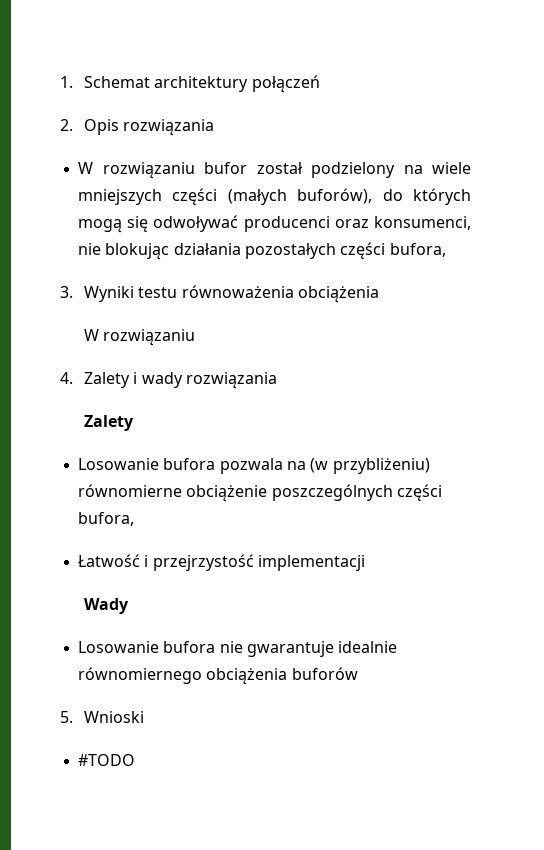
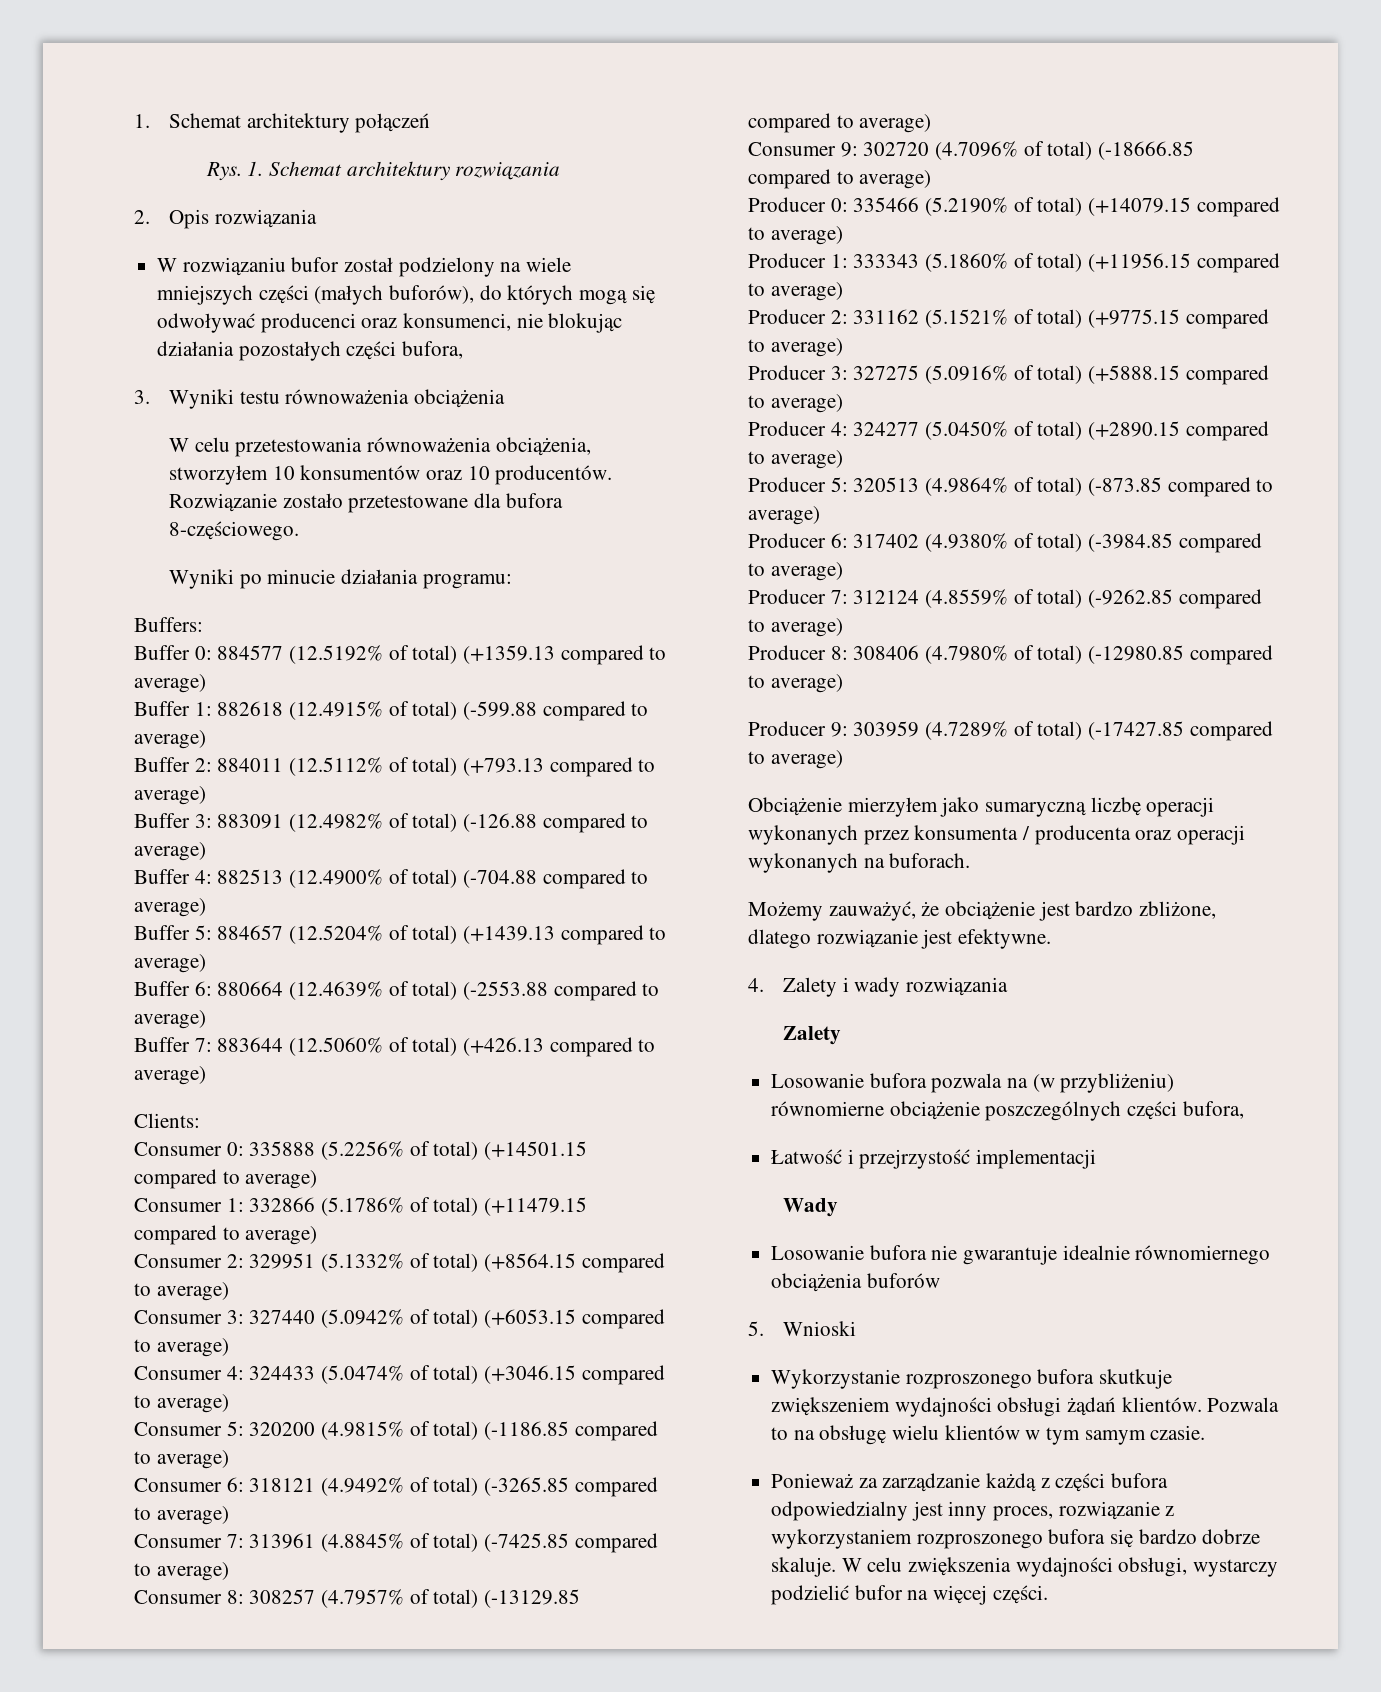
+ Rys. 1. Schemat architektury rozwiązania
  3. Wyniki testu równoważenia obciążenia
- W rozwiązaniu
+ W celu przetestowania równoważenia obciążenia, stworzyłem 10 konsumentów oraz 10 producentów. Rozwiązanie zostało przetestowane dla bufora 8-częściowego.
+ Wyniki po minucie działania programu:
+ Buffers:
+ Buffer 0: 884577 (12.5192% of total) (+1359.13 compared to average)
+ Buffer 1: 882618 (12.4915% of total) (-599.88 compared to average)
+ Buffer 2: 884011 (12.5112% of total) (+793.13 compared to average)
+ Buffer 3: 883091 (12.4982% of total) (-126.88 compared to average)
+ Buffer 4: 882513 (12.4900% of total) (-704.88 compared to average)
+ Buffer 5: 884657 (12.5204% of total) (+1439.13 compared to average)
+ Buffer 6: 880664 (12.4639% of total) (-2553.88 compared to average)
+ Buffer 7: 883644 (12.5060% of total) (+426.13 compared to average)
+ Clients:
+ Consumer 0: 335888 (5.2256% of total) (+14501.15 compared to average)
+ Consumer 1: 332866 (5.1786% of total) (+11479.15 compared to average)
+ Consumer 2: 329951 (5.1332% of total) (+8564.15 compared to average)
+ Consumer 3: 327440 (5.0942% of total) (+6053.15 compared to average)
+ Consumer 4: 324433 (5.0474% of total) (+3046.15 compared to average)
+ Consumer 5: 320200 (4.9815% of total) (-1186.85 compared to average)
+ Consumer 6: 318121 (4.9492% of total) (-3265.85 compared to average)
+ Consumer 7: 313961 (4.8845% of total) (-7425.85 compared to average)
+ Consumer 8: 308257 (4.7957% of total) (-13129.85 compared to average)
+ Consumer 9: 302720 (4.7096% of total) (-18666.85 compared to average)
+ Producer 0: 335466 (5.2190% of total) (+14079.15 compared to average)
+ Producer 1: 333343 (5.1860% of total) (+11956.15 compared to average)
+ Producer 2: 331162 (5.1521% of total) (+9775.15 compared to average)
+ Producer 3: 327275 (5.0916% of total) (+5888.15 compared to average)
+ Producer 4: 324277 (5.0450% of total) (+2890.15 compared to average)
+ Producer 5: 320513 (4.9864% of total) (-873.85 compared to average)
+ Producer 6: 317402 (4.9380% of total) (-3984.85 compared to average)
+ Producer 7: 312124 (4.8559% of total) (-9262.85 compared to average)
+ Producer 8: 308406 (4.7980% of total) (-12980.85 compared to average)
+ Producer 9: 303959 (4.7289% of total) (-17427.85 compared to average)
+ Obciążenie mierzyłem jako sumaryczną liczbę operacji wykonanych przez konsumenta / producenta oraz operacji wykonanych na buforach.
+ Możemy zauważyć, że obciążenie jest bardzo zbliżone, dlatego rozwiązanie jest efektywne.
- #TODO
+ Wykorzystanie rozproszonego bufora skutkuje zwiększeniem wydajności obsługi żądań klientów. Pozwala to na obsługę wielu klientów w tym samym czasie.
+ Ponieważ za zarządzanie każdą z części bufora odpowiedzialny jest inny proces, rozwiązanie z wykorzystaniem rozproszonego bufora się bardzo dobrze skaluje. W celu zwiększenia wydajności obsługi, wystarczy podzielić bufor na więcej części.

